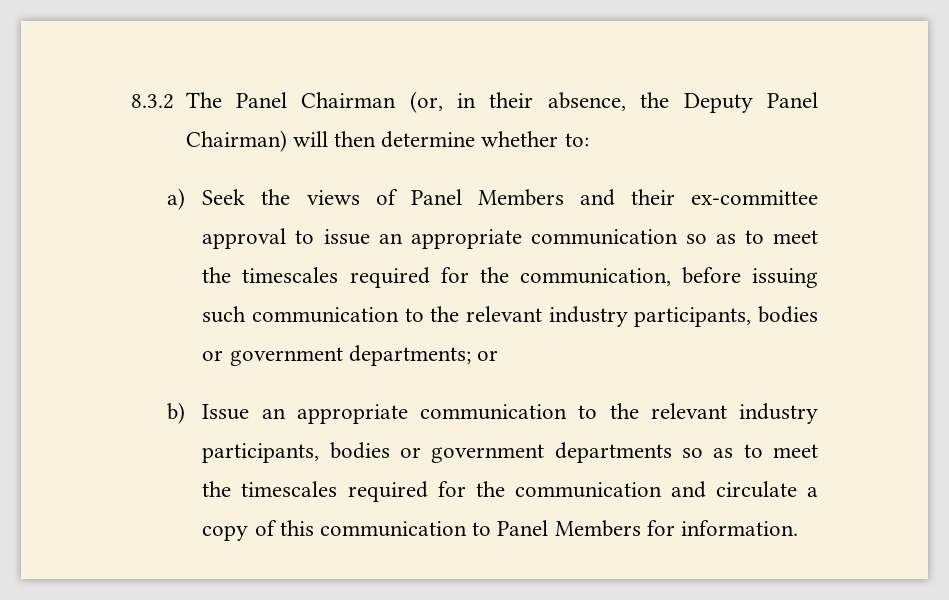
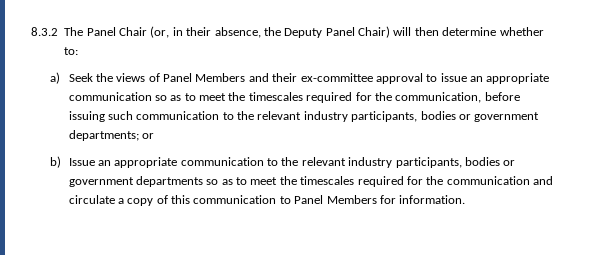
- 8.3.2 The Panel Chairman (or, in their absence, the Deputy Panel Chairman) will then determine whether to:
+ 8.3.2 The Panel Chair (or, in their absence, the Deputy Panel Chair) will then determine whether to:

